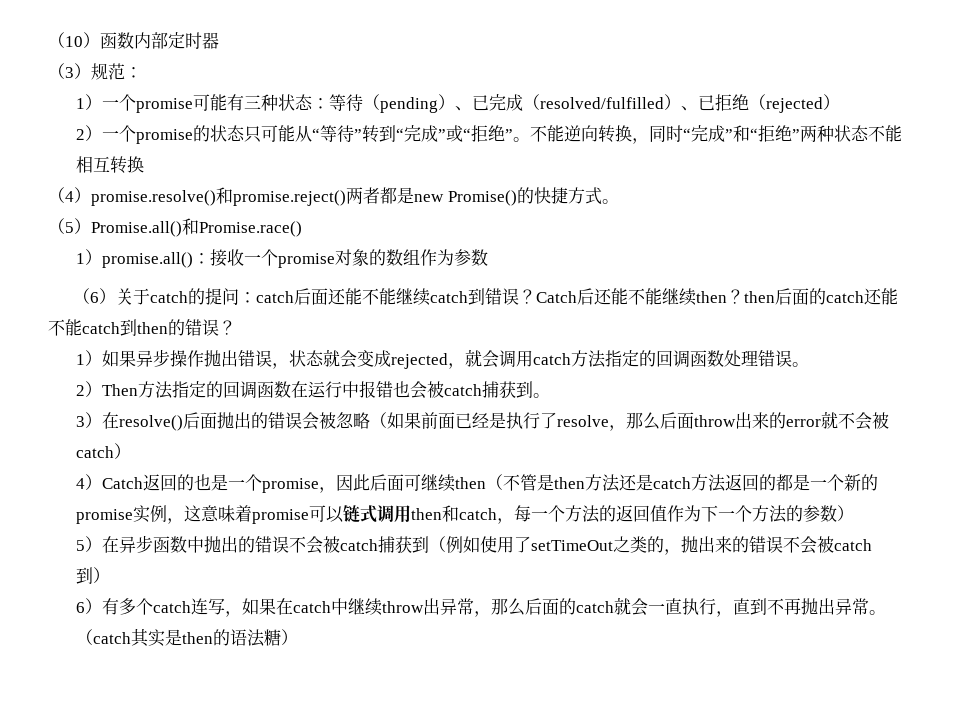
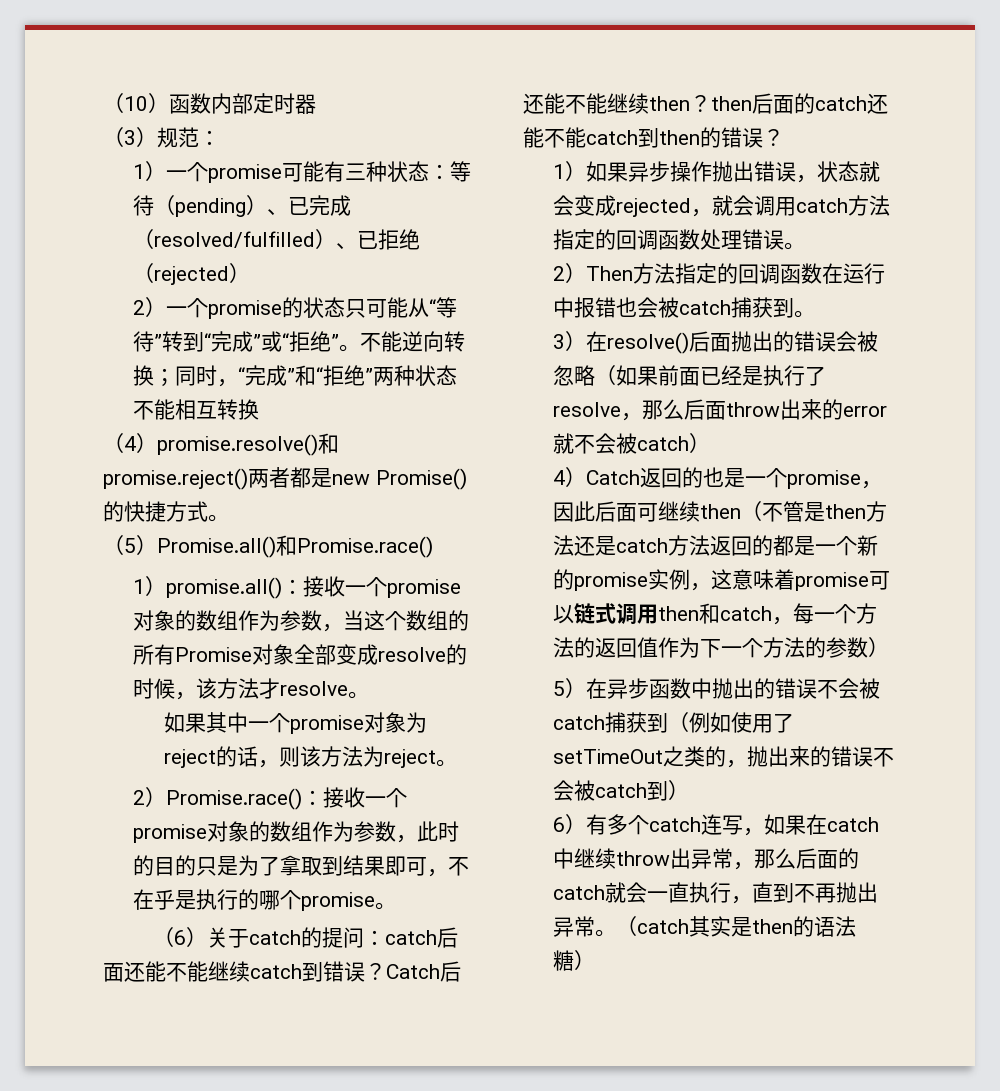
- 不能逆向转换，同时“完成”和“拒绝”两种状态不能相互转换
+ 不能逆向转换；同时，“完成”和“拒绝”两种状态不能相互转换
- 1）promise.all()：接收一个promise对象的数组作为参数
+ 1）promise.all()：接收一个promise对象的数组作为参数，当这个数组的所有Promise对象全部变成resolve的时候，该方法才resolve。
+ 如果其中一个promise对象为reject的话，则该方法为reject。
+ 2）Promise.race()：接收一个promise对象的数组作为参数，此时的目的只是为了拿取到结果即可，不在乎是执行的哪个promise。

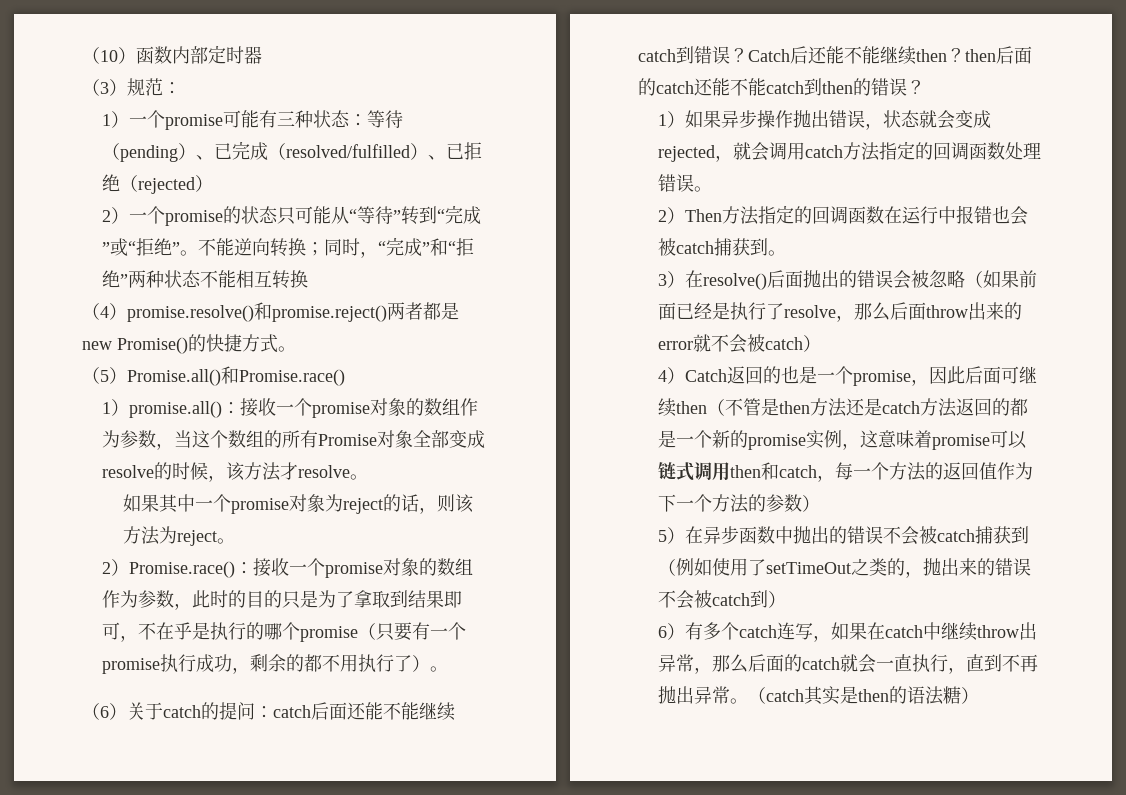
- 2）Promise.race()：接收一个promise对象的数组作为参数，此时的目的只是为了拿取到结果即可，不在乎是执行的哪个promise。
+ 2）Promise.race()：接收一个promise对象的数组作为参数，此时的目的只是为了拿取到结果即可，不在乎是执行的哪个promise（只要有一个promise执行成功，剩余的都不用执行了）。

